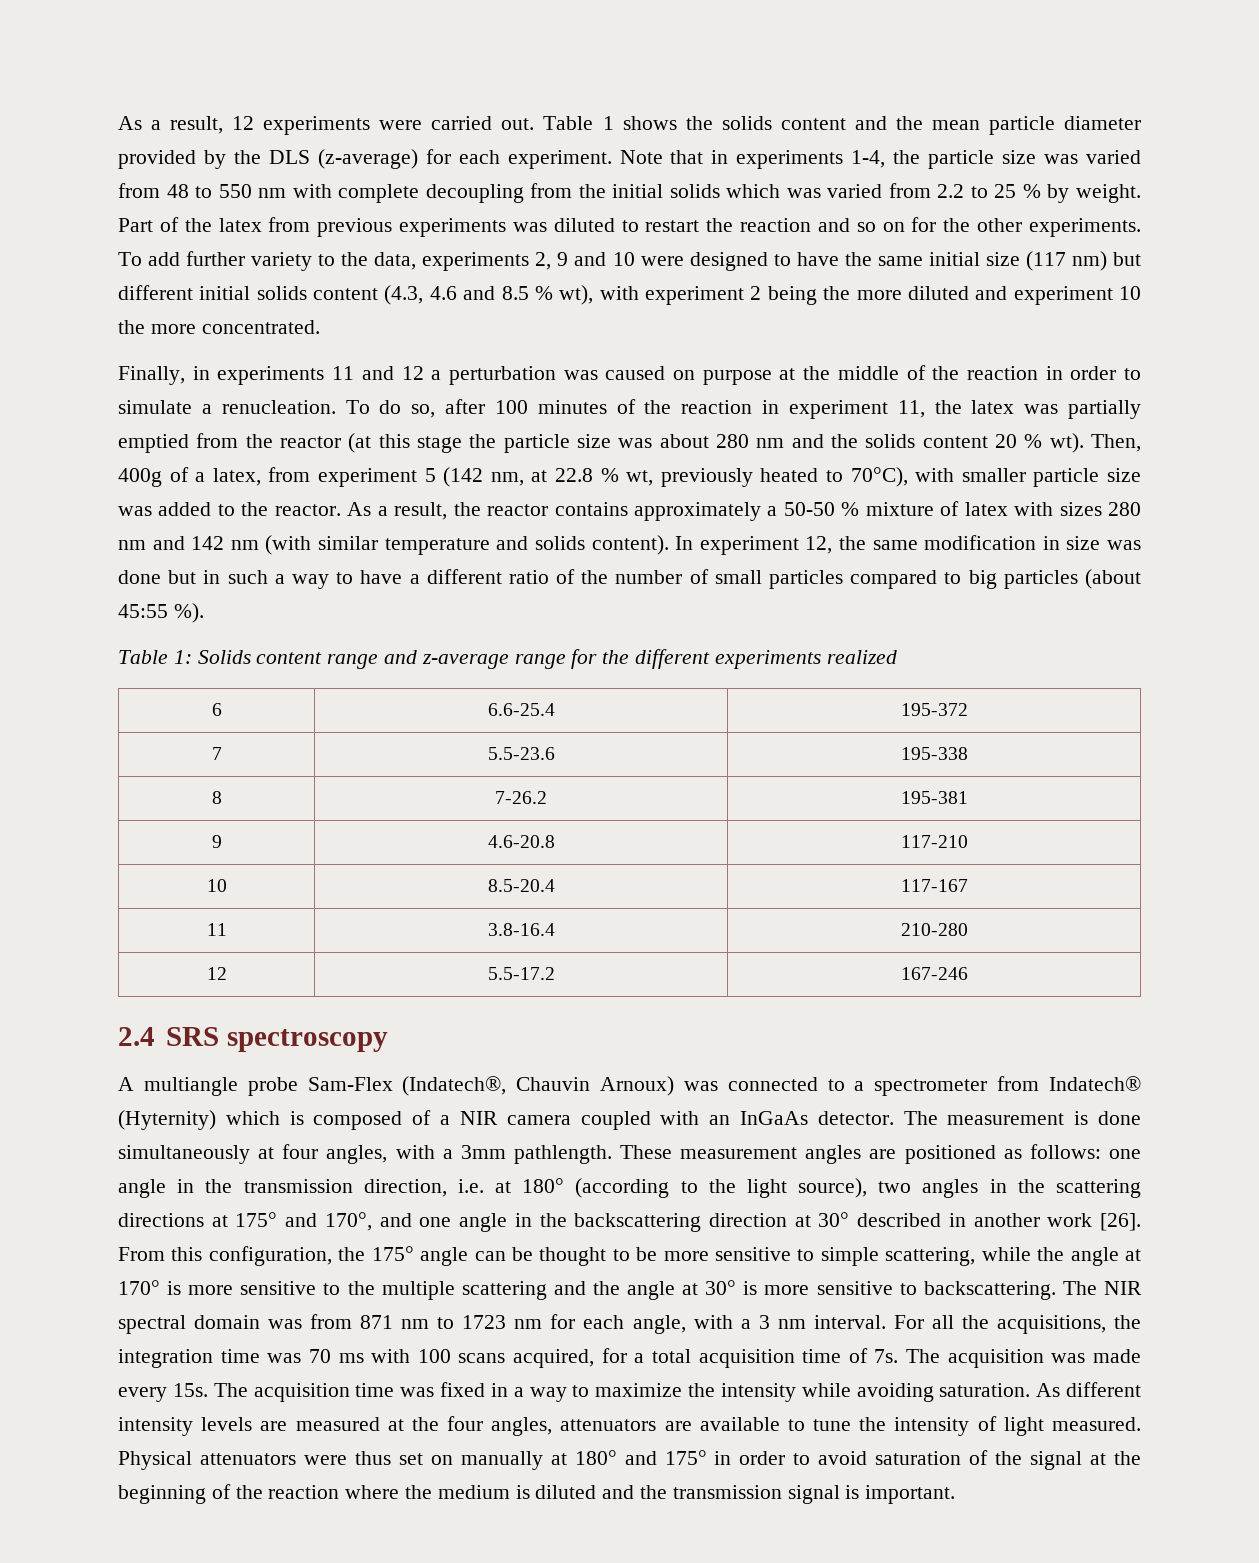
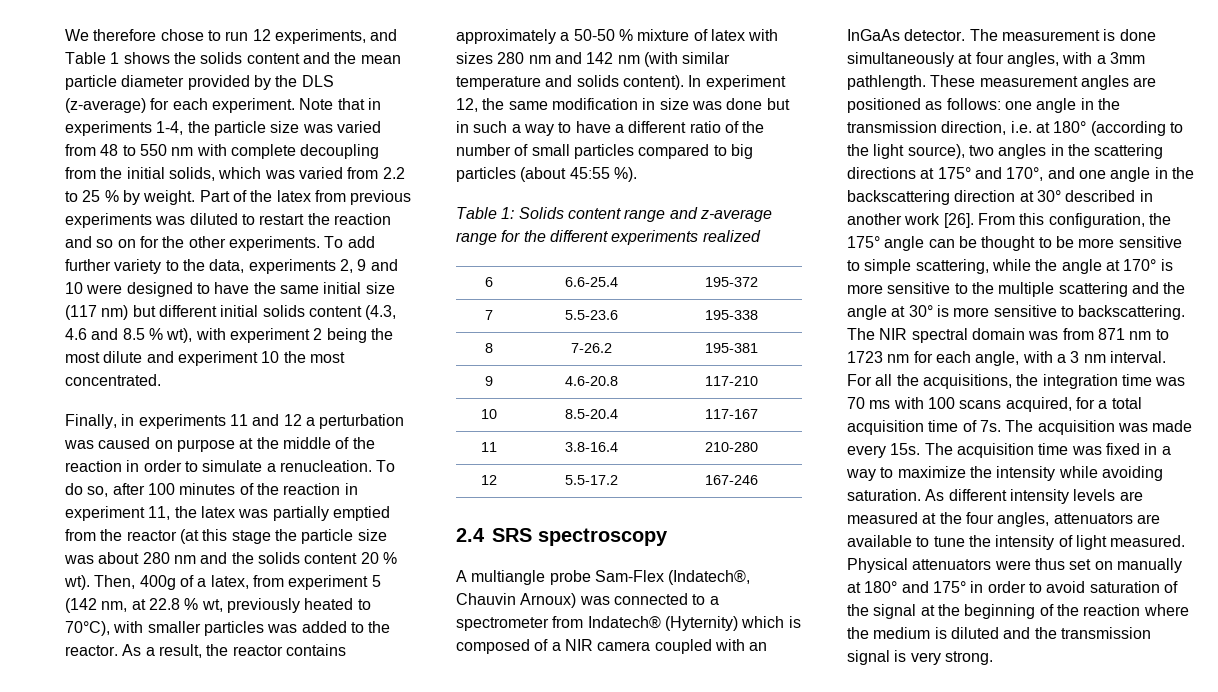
- As a result, 12 experiments were carried out. Table 1 shows the solids content and the mean particle diameter provided by the DLS (z-average) for each experiment.
+ We therefore chose to run 12 experiments, and Table 1 shows the solids content and the mean particle diameter provided by the DLS (z-average) for each experiment.
- Note that in experiments 1-4, the particle size was varied from 48 to 550 nm with complete decoupling from the initial solids which was varied from 2.2 to 25 % by weight.
+ Note that in experiments 1-4, the particle size was varied from 48 to 550 nm with complete decoupling from the initial solids, which was varied from 2.2 to 25 % by weight.
- To add further variety to the data, experiments 2, 9 and 10 were designed to have the same initial size (117 nm) but different initial solids content (4.3, 4.6 and 8.5 % wt), with experiment 2 being the more diluted and experiment 10 the more concentrated.
+ To add further variety to the data, experiments 2, 9 and 10 were designed to have the same initial size (117 nm) but different initial solids content (4.3, 4.6 and 8.5 % wt), with experiment 2 being the most dilute and experiment 10 the most concentrated.
- Then, 400g of a latex, from experiment 5 (142 nm, at 22.8 % wt, previously heated to 70°C), with smaller particle size was added to the reactor.
+ Then, 400g of a latex, from experiment 5 (142 nm, at 22.8 % wt, previously heated to 70°C), with smaller particles was added to the reactor.
- Physical attenuators were thus set on manually at 180° and 175° in order to avoid saturation of the signal at the beginning of the reaction where the medium is diluted and the transmission signal is important.
+ Physical attenuators were thus set on manually at 180° and 175° in order to avoid saturation of the signal at the beginning of the reaction where the medium is diluted and the transmission signal is very strong.

